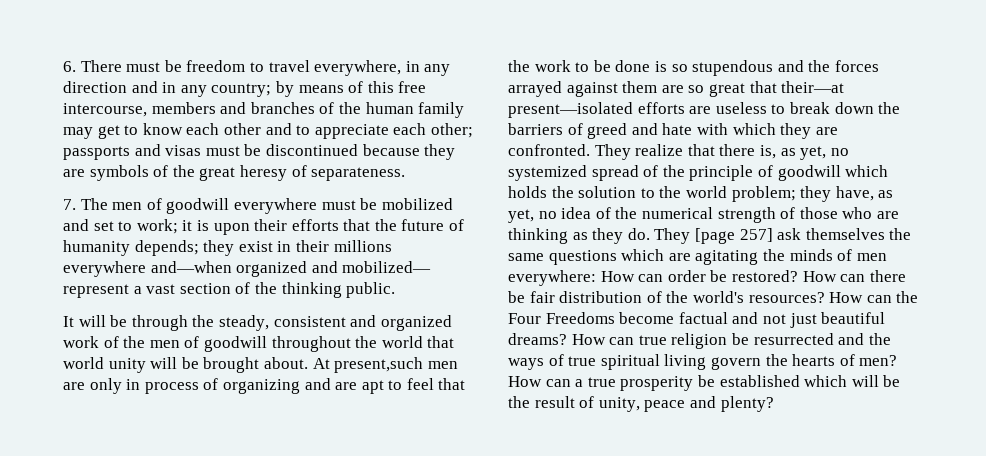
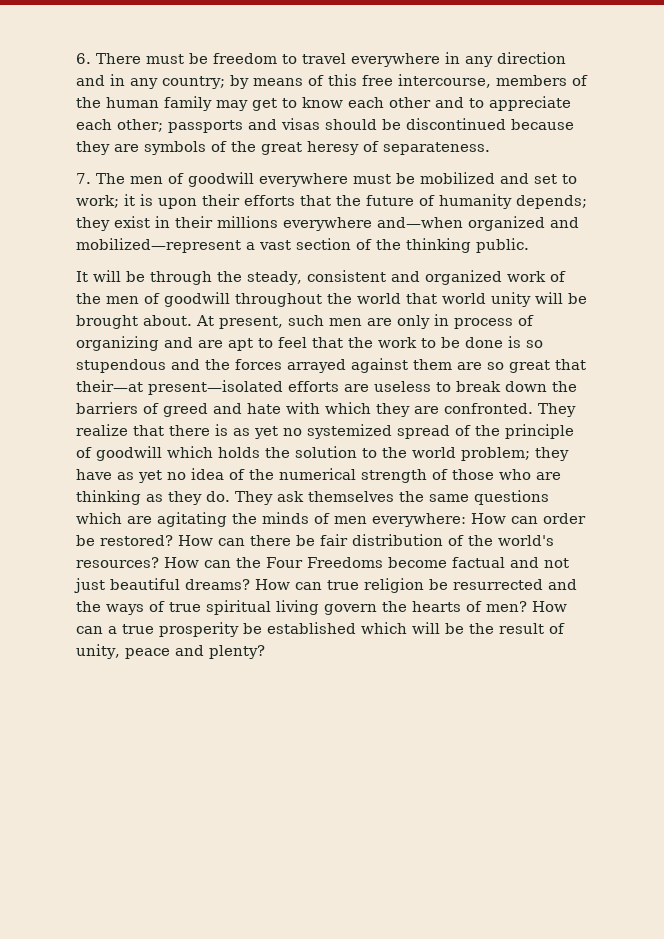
- 6. There must be freedom to travel everywhere, in any direction and in any country; by means of this free intercourse, members and branches of the human family may get to know each other and to appreciate each other; passports and visas must be discontinued because they are symbols of the great heresy of separateness.
+ 6. There must be freedom to travel everywhere in any direction and in any country; by means of this free intercourse, members of the human family may get to know each other and to appreciate each other; passports and visas should be discontinued because they are symbols of the great heresy of separateness.
- 7. The men of goodwill everywhere must be mobilized and set to work; it is upon their efforts that the future of humanity depends; they exist in their millions everywhere and—when organized and mobilized— represent a vast section of the thinking public.
+ 7. The men of goodwill everywhere must be mobilized and set to work; it is upon their efforts that the future of humanity depends; they exist in their millions everywhere and—when organized and mobilized—represent a vast section of the thinking public.
- At present,such men are only in process of organizing and are apt to feel that the work to be done is so stupendous and the forces arrayed against them are so great that their—at present—isolated efforts are useless to break down the barriers of greed and hate with which they are confronted.
+ At present, such men are only in process of organizing and are apt to feel that the work to be done is so stupendous and the forces arrayed against them are so great that their—at present—isolated efforts are useless to break down the barriers of greed and hate with which they are confronted.
- They realize that there is, as yet, no systemized spread of the principle of goodwill which holds the solution to the world problem; they have, as yet, no idea of the numerical strength of those who are thinking as they do.
+ They realize that there is as yet no systemized spread of the principle of goodwill which holds the solution to the world problem; they have as yet no idea of the numerical strength of those who are thinking as they do.
- They [page 257] ask themselves the same questions which are agitating the minds of men everywhere: How can order be restored?
+ They ask themselves the same questions which are agitating the minds of men everywhere: How can order be restored?

